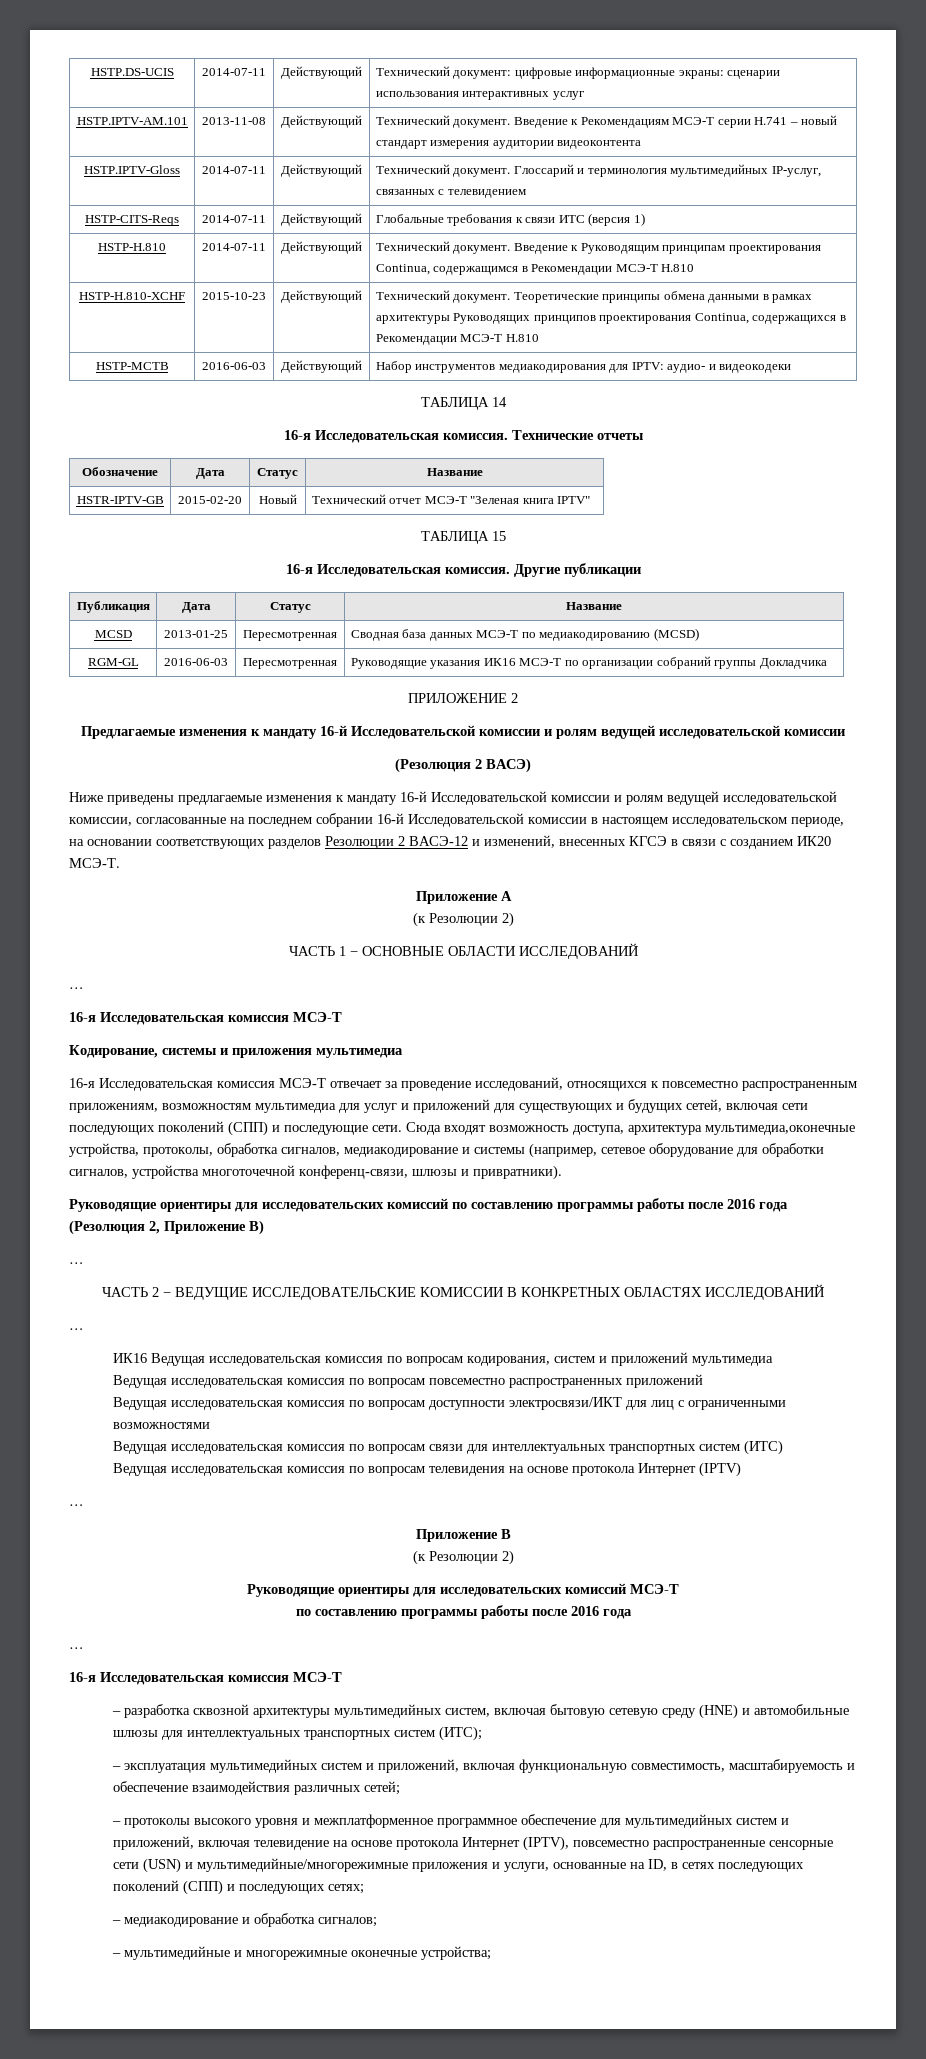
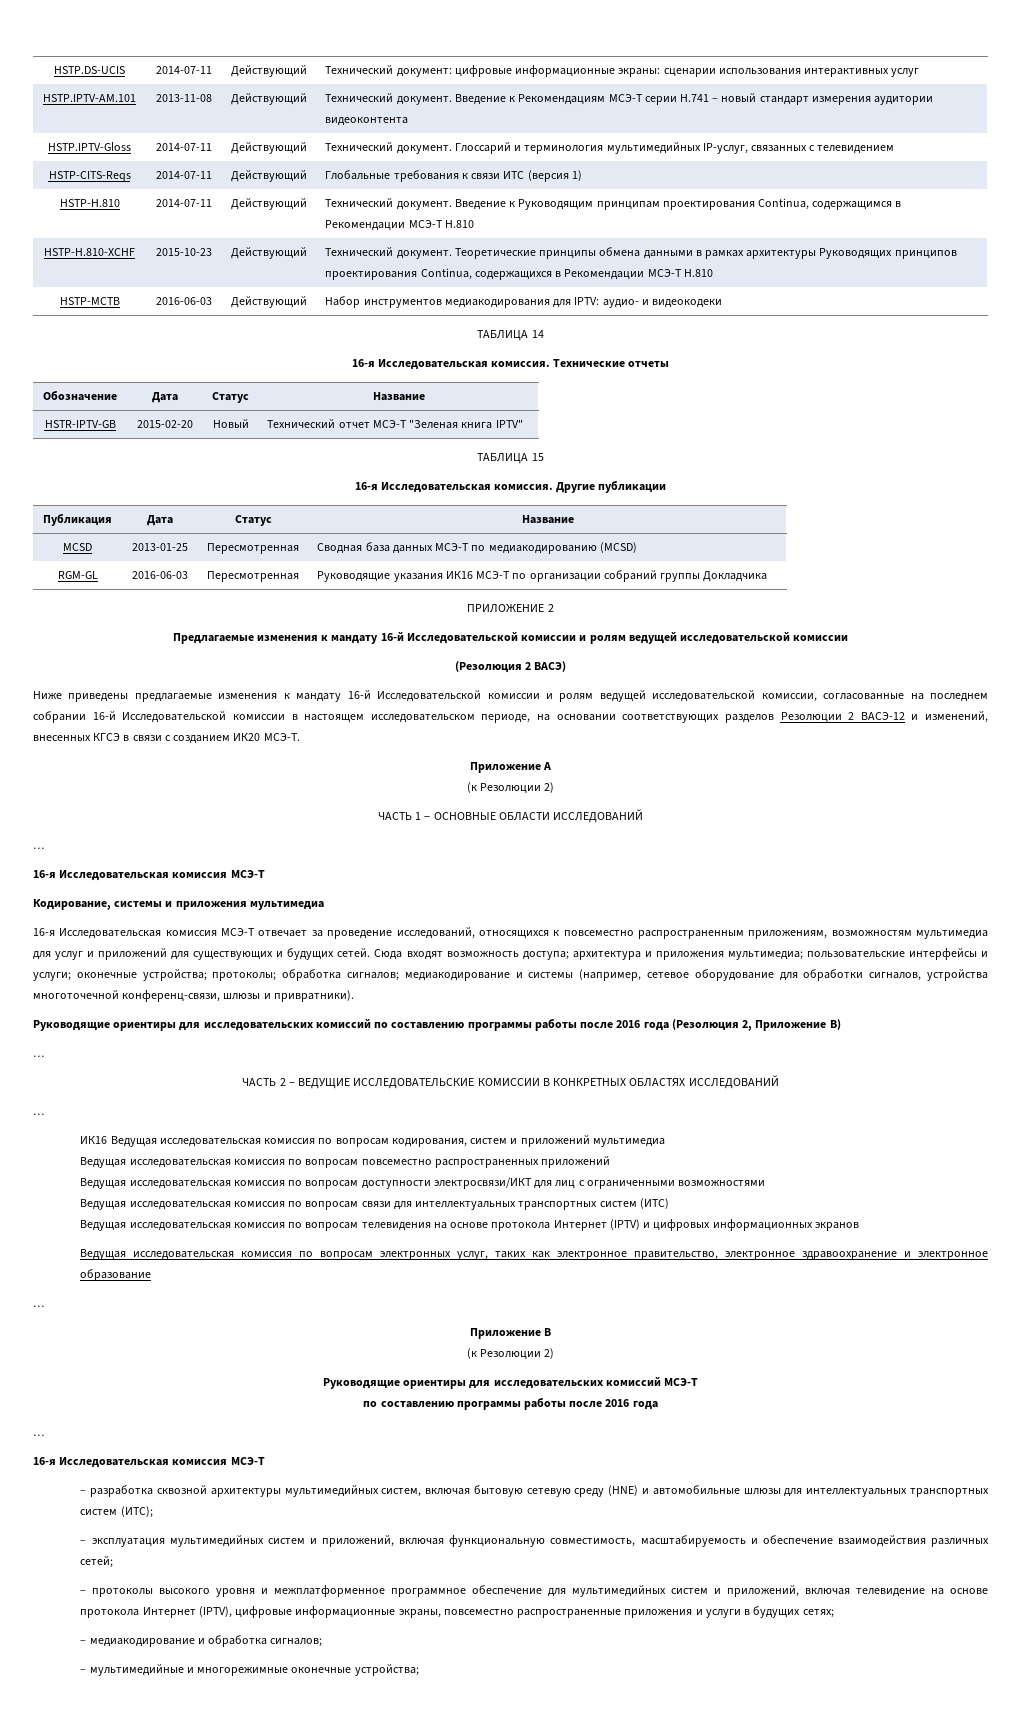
- 16-я Исследовательская комиссия МСЭ-T отвечает за проведение исследований, относящихся к повсеместно распространенным приложениям, возможностям мультимедиа для услуг и приложений для существующих и будущих сетей, включая сети последующих поколений (СПП) и последующие сети. Сюда входят возможность доступа, архитектура мультимедиа,оконечные устройства, протоколы, обработка сигналов, медиакодирование и системы (например, сетевое оборудование для обработки сигналов, устройства многоточечной конференц-связи, шлюзы и привратники).
+ 16-я Исследовательская комиссия МСЭ-T отвечает за проведение исследований, относящихся к повсеместно распространенным приложениям, возможностям мультимедиа для услуг и приложений для существующих и будущих сетей. Сюда входят возможность доступа; архитектура и приложения мультимедиа; пользовательские интерфейсы и услуги; оконечные устройства; протоколы; обработка сигналов; медиакодирование и системы (например, сетевое оборудование для обработки сигналов, устройства многоточечной конференц-связи, шлюзы и привратники).
- Ведущая исследовательская комиссия по вопросам телевидения на основе протокола Интернет (IPTV)
+ Ведущая исследовательская комиссия по вопросам телевидения на основе протокола Интернет (IPTV) и цифровых информационных экранов
+ Ведущая исследовательская комиссия по вопросам электронных услуг, таких как электронное правительство, электронное здравоохранение и электронное образование
- – протоколы высокого уровня и межплатформенное программное обеспечение для мультимедийных систем и приложений, включая телевидение на основе протокола Интернет (IPTV), повсеместно распространенные сенсорные сети (USN) и мультимедийные/многорежимные приложения и услуги, основанные на ID, в сетях последующих поколений (СПП) и последующих сетях;
+ – протоколы высокого уровня и межплатформенное программное обеспечение для мультимедийных систем и приложений, включая телевидение на основе протокола Интернет (IPTV), цифровые информационные экраны, повсеместно распространенные приложения и услуги в будущих сетях;

